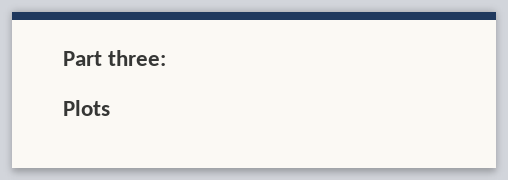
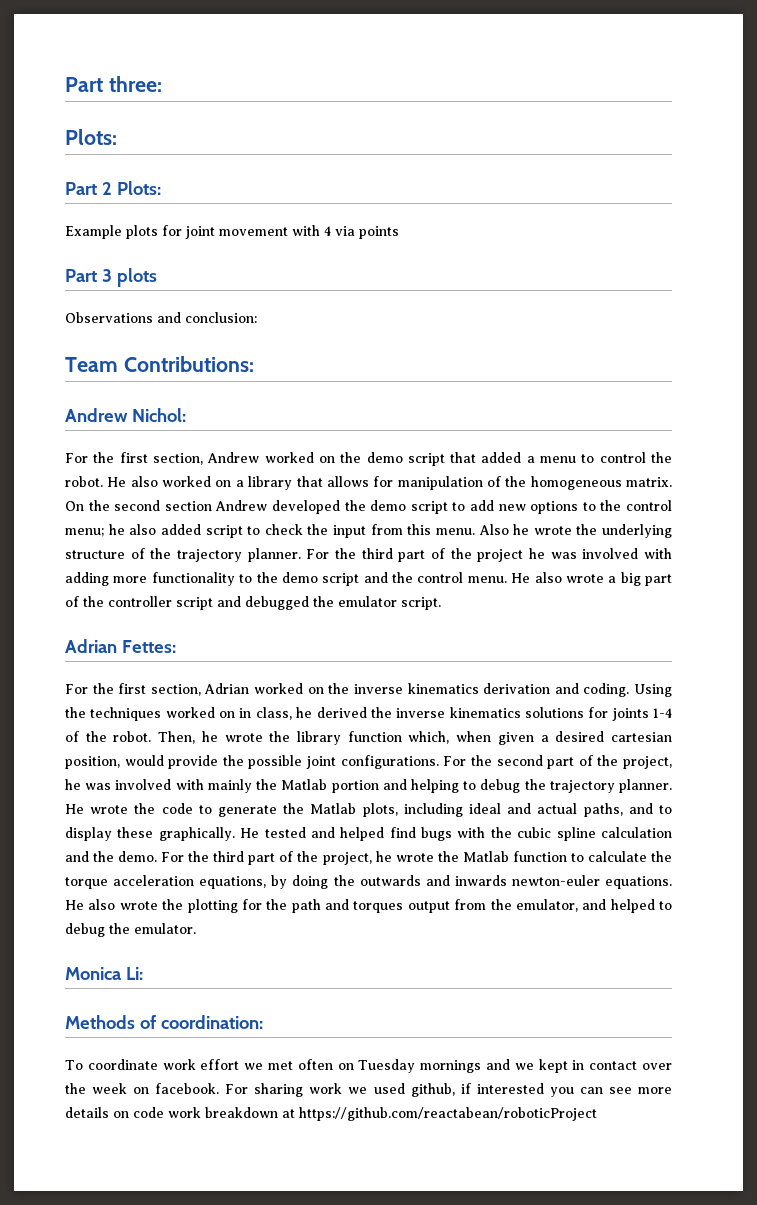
  Part three:
- Plots
+ Plots:
+ Part 2 Plots:
+ Example plots for joint movement with 4 via points
+ Part 3 plots
+ Observations and conclusion:
+ Team Contributions:
+ Andrew Nichol:
+ For the first section, Andrew worked on the demo script that added a menu to control the robot. He also worked on a library that allows for manipulation of the homogeneous matrix. On the second section Andrew developed the demo script to add new options to the control menu; he also added script to check the input from this menu. Also he wrote the underlying structure of the trajectory planner. For the third part of the project he was involved with adding more functionality to the demo script and the control menu. He also wrote a big part of the controller script and debugged the emulator script.
+ Adrian Fettes:
+ For the first section, Adrian worked on the inverse kinematics derivation and coding. Using the techniques worked on in class, he derived the inverse kinematics solutions for joints 1-4 of the robot. Then, he wrote the library function which, when given a desired cartesian position, would provide the possible joint configurations. For the second part of the project, he was involved with mainly the Matlab portion and helping to debug the trajectory planner. He wrote the code to generate the Matlab plots, including ideal and actual paths, and to display these graphically. He tested and helped find bugs with the cubic spline calculation and the demo. For the third part of the project, he wrote the Matlab function to calculate the torque acceleration equations, by doing the outwards and inwards newton-euler equations. He also wrote the plotting for the path and torques output from the emulator, and helped to debug the emulator.
+ Monica Li:
+ Methods of coordination:
+ To coordinate work effort we met often on Tuesday mornings and we kept in contact over the week on facebook. For sharing work we used github, if interested you can see more details on code work breakdown at https://github.com/reactabean/roboticProject

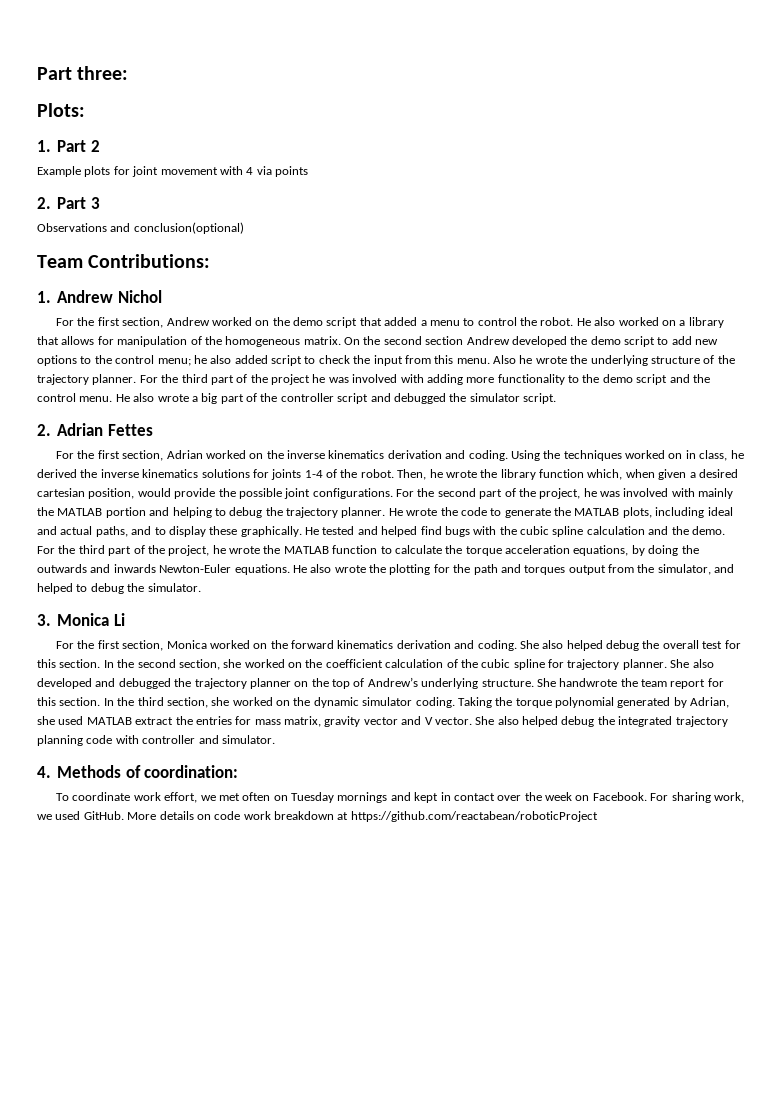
- Part 2 Plots:
+ 1. Part 2
- Part 3 plots
+ 2. Part 3
- Observations and conclusion:
+ Observations and conclusion(optional)
- Andrew Nichol:
+ 1. Andrew Nichol
- He also wrote a big part of the controller script and debugged the emulator script.
+ He also wrote a big part of the controller script and debugged the simulator script.
- Adrian Fettes:
+ 2. Adrian Fettes
- For the second part of the project, he was involved with mainly the Matlab portion and helping to debug the trajectory planner.
+ For the second part of the project, he was involved with mainly the MATLAB portion and helping to debug the trajectory planner.
- He wrote the code to generate the Matlab plots, including ideal and actual paths, and to display these graphically.
+ He wrote the code to generate the MATLAB plots, including ideal and actual paths, and to display these graphically.
- For the third part of the project, he wrote the Matlab function to calculate the torque acceleration equations, by doing the outwards and inwards newton-euler equations.
+ For the third part of the project, he wrote the MATLAB function to calculate the torque acceleration equations, by doing the outwards and inwards Newton-Euler equations.
- He also wrote the plotting for the path and torques output from the emulator, and helped to debug the emulator.
- Monica Li:
- Methods of coordination:
+ He also wrote the plotting for the path and torques output from the simulator, and helped to debug the simulator.
+ 3. Monica Li
+ For the first section, Monica worked on the forward kinematics derivation and coding. She also helped debug the overall test for this section. In the second section, she worked on the coefficient calculation of the cubic spline for trajectory planner. She also developed and debugged the trajectory planner on the top of Andrew’s underlying structure. She handwrote the team report for this section. In the third section, she worked on the dynamic simulator coding. Taking the torque polynomial generated by Adrian, she used MATLAB extract the entries for mass matrix, gravity vector and V vector. She also helped debug the integrated trajectory planning code with controller and simulator.
+ 4. Methods of coordination:
- To coordinate work effort we met often on Tuesday mornings and we kept in contact over the week on facebook.
+ To coordinate work effort, we met often on Tuesday mornings and kept in contact over the week on Facebook.
- For sharing work we used github, if interested you can see more details on code work breakdown at https://github.com/reactabean/roboticProject
+ For sharing work, we used GitHub. More details on code work breakdown at https://github.com/reactabean/roboticProject

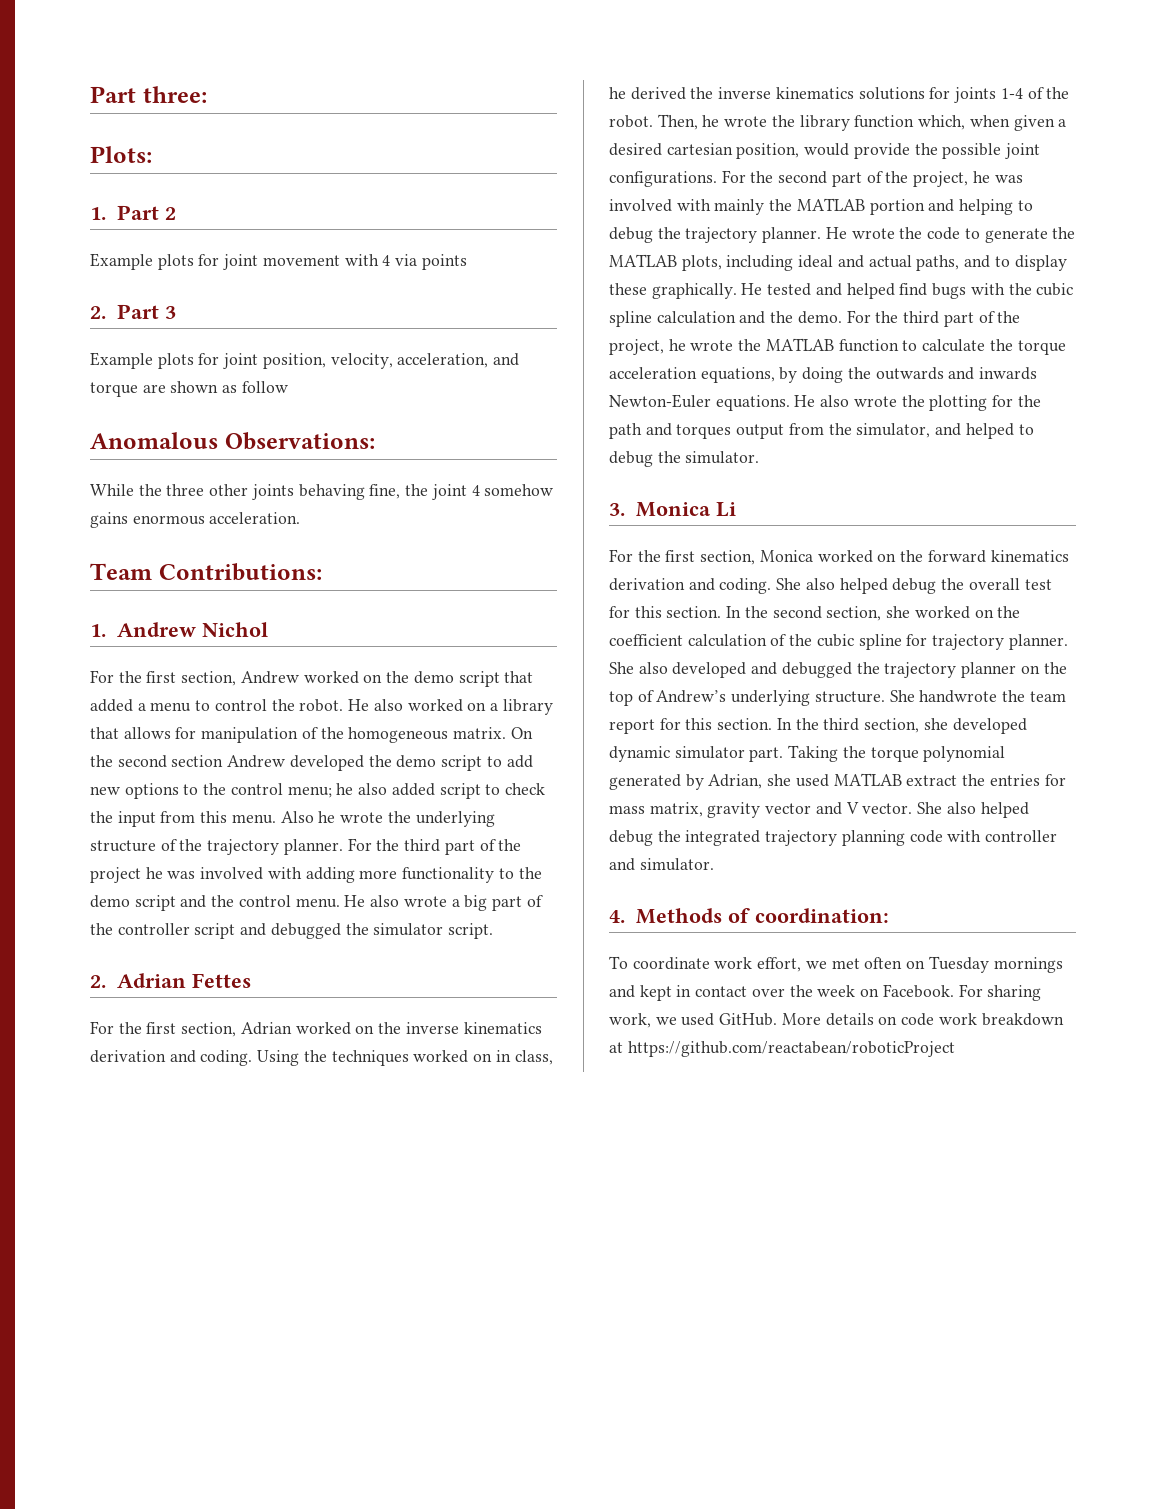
- Observations and conclusion(optional)
+ Example plots for joint position, velocity, acceleration, and torque are shown as follow
+ Anomalous Observations:
+ While the three other joints behaving fine, the joint 4 somehow gains enormous acceleration.
- In the third section, she worked on the dynamic simulator coding.
+ In the third section, she developed dynamic simulator part.

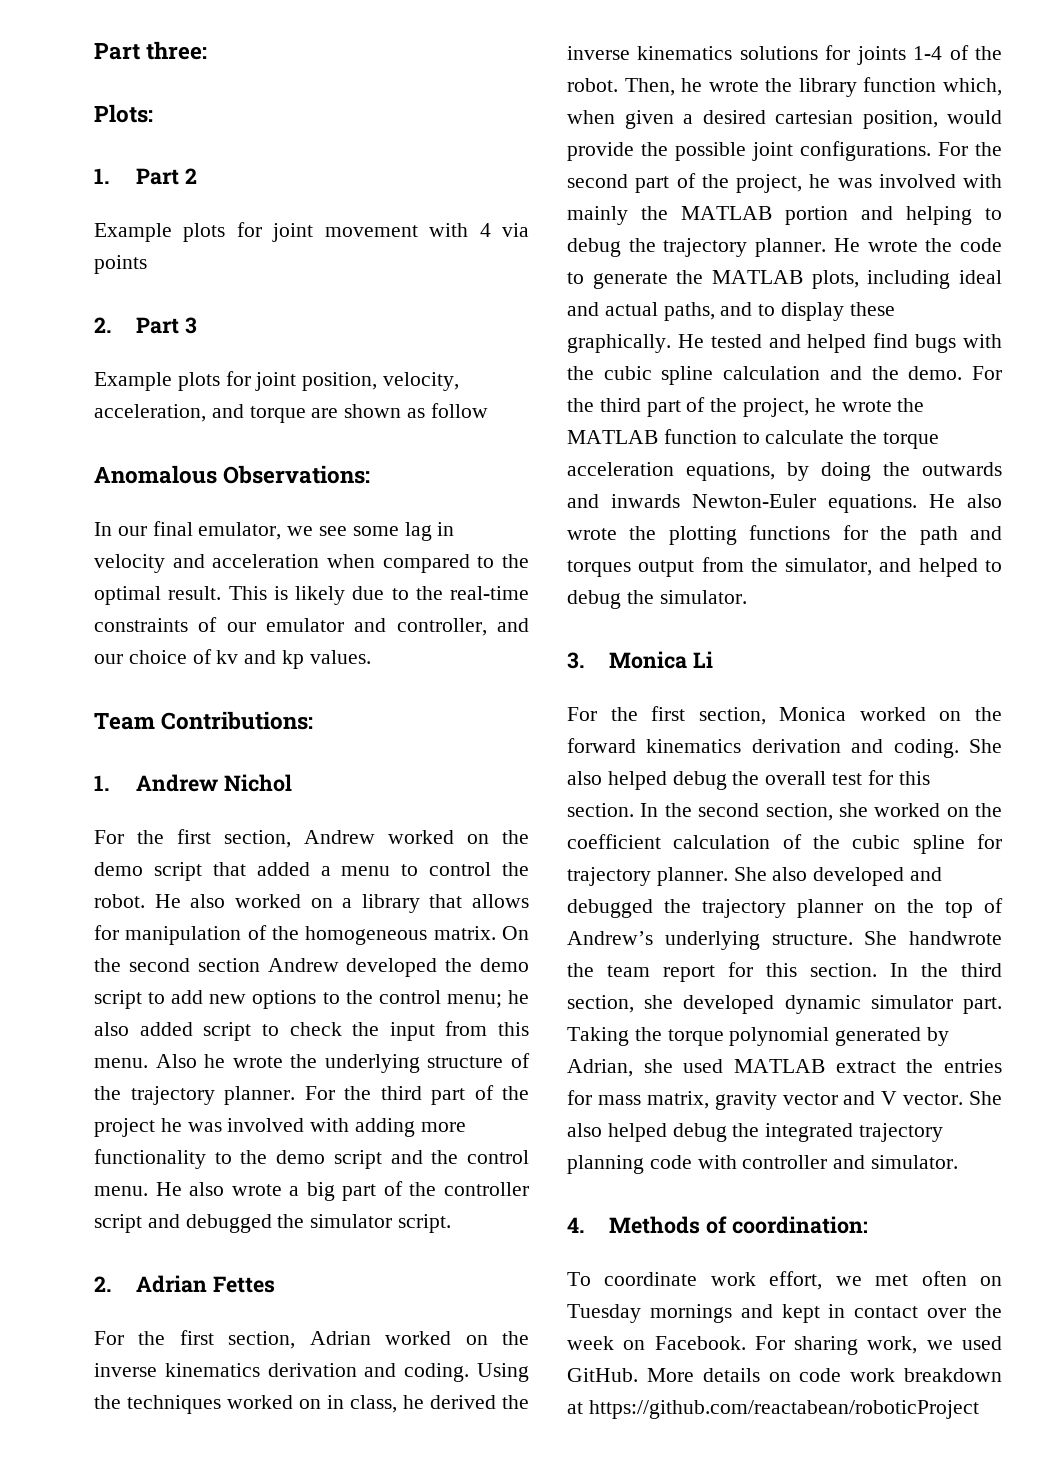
- While the three other joints behaving fine, the joint 4 somehow gains enormous acceleration.
+ In our final emulator, we see some lag in velocity and acceleration when compared to the optimal result. This is likely due to the real-time constraints of our emulator and controller, and our choice of kv and kp values.
- He also wrote the plotting for the path and torques output from the simulator, and helped to debug the simulator.
+ He also wrote the plotting functions for the path and torques output from the simulator, and helped to debug the simulator.

